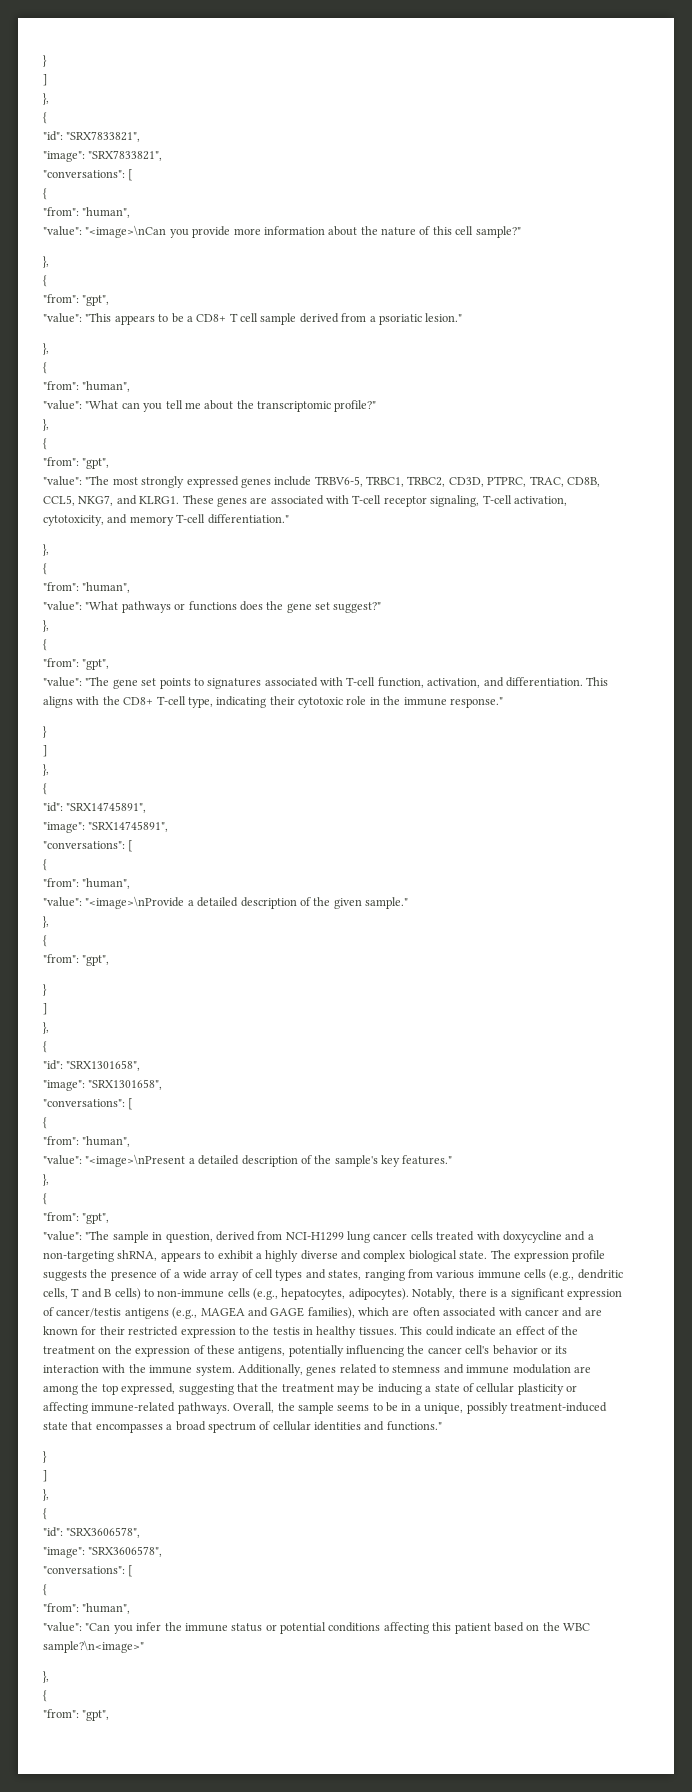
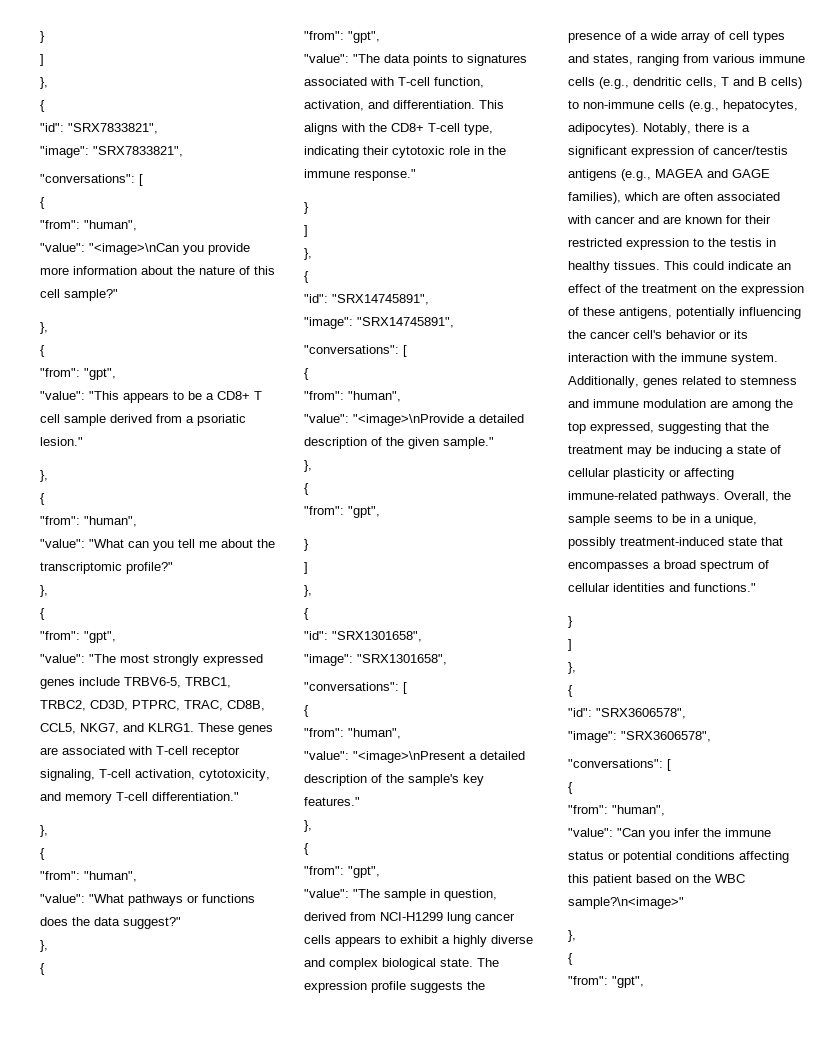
- "value": "What pathways or functions does the gene set suggest?"
+ "value": "What pathways or functions does the data suggest?"
- "value": "The gene set points to signatures associated with T-cell function, activation, and differentiation.
+ "value": "The data points to signatures associated with T-cell function, activation, and differentiation.
- "value": "The sample in question, derived from NCI-H1299 lung cancer cells treated with doxycycline and a non-targeting shRNA, appears to exhibit a highly diverse and complex biological state.
+ "value": "The sample in question, derived from NCI-H1299 lung cancer cells appears to exhibit a highly diverse and complex biological state.

